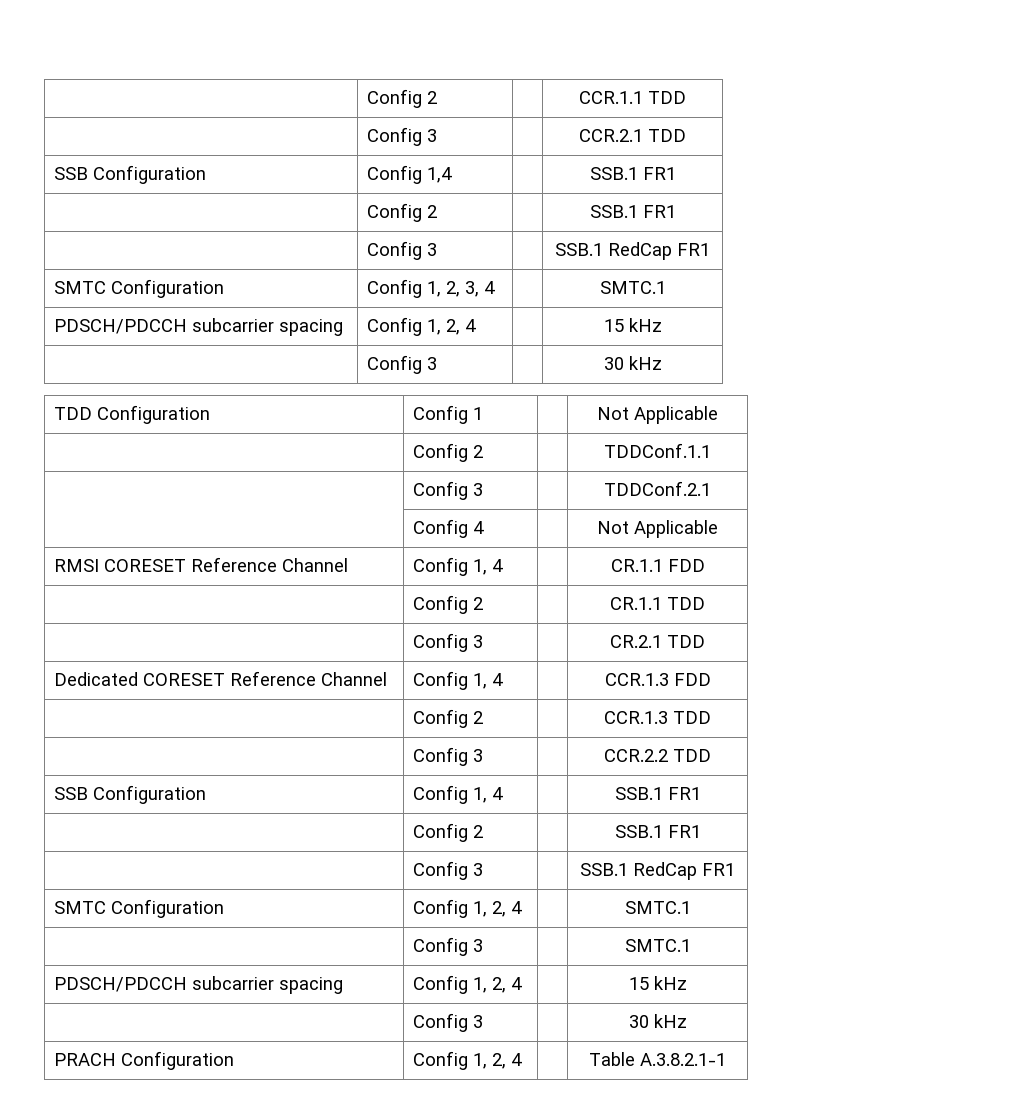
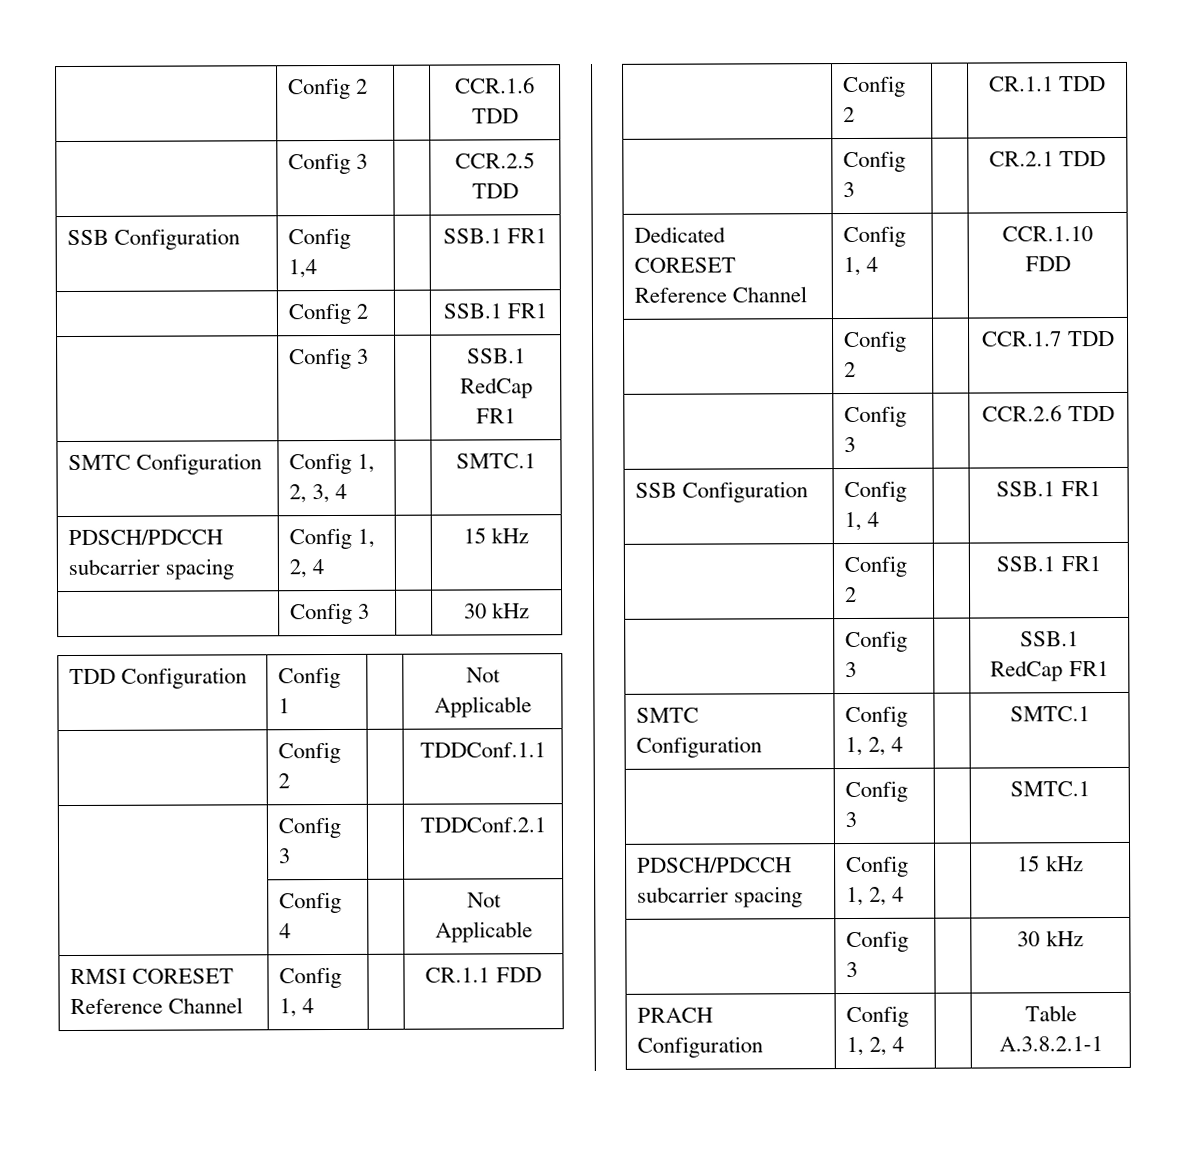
- | Config 2 | | CCR.1.1 TDD
- | Config 3 | | CCR.2.1 TDD
+ | Config 2 | | CCR.1.6 TDD
+ | Config 3 | | CCR.2.5 TDD
- Dedicated CORESET Reference Channel | Config 1, 4 | | CCR.1.3 FDD
- | Config 2 | | CCR.1.3 TDD
- | Config 3 | | CCR.2.2 TDD
+ Dedicated CORESET Reference Channel | Config 1, 4 | | CCR.1.10 FDD
+ | Config 2 | | CCR.1.7 TDD
+ | Config 3 | | CCR.2.6 TDD

